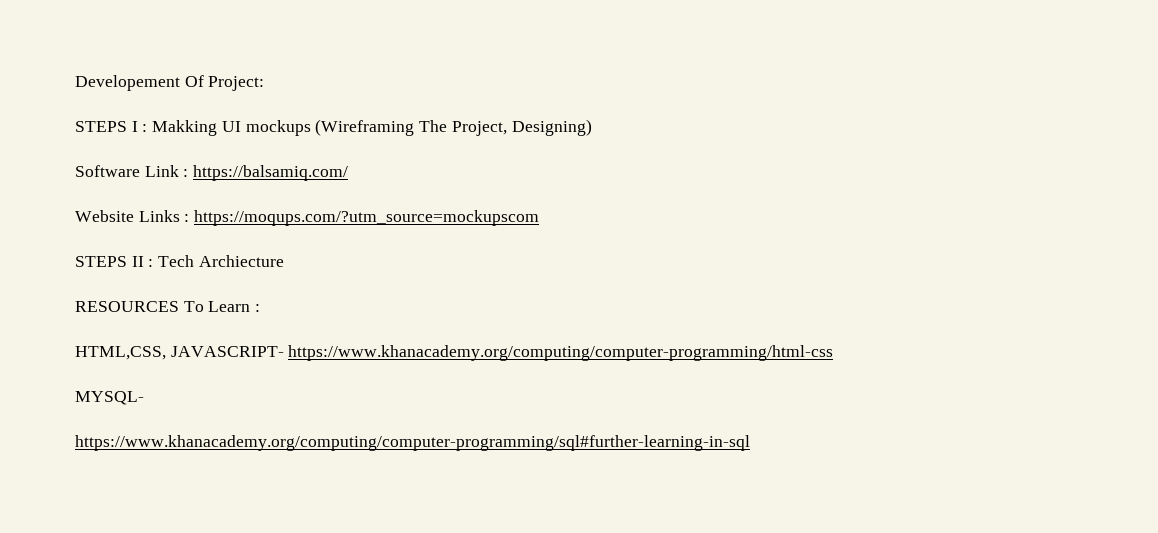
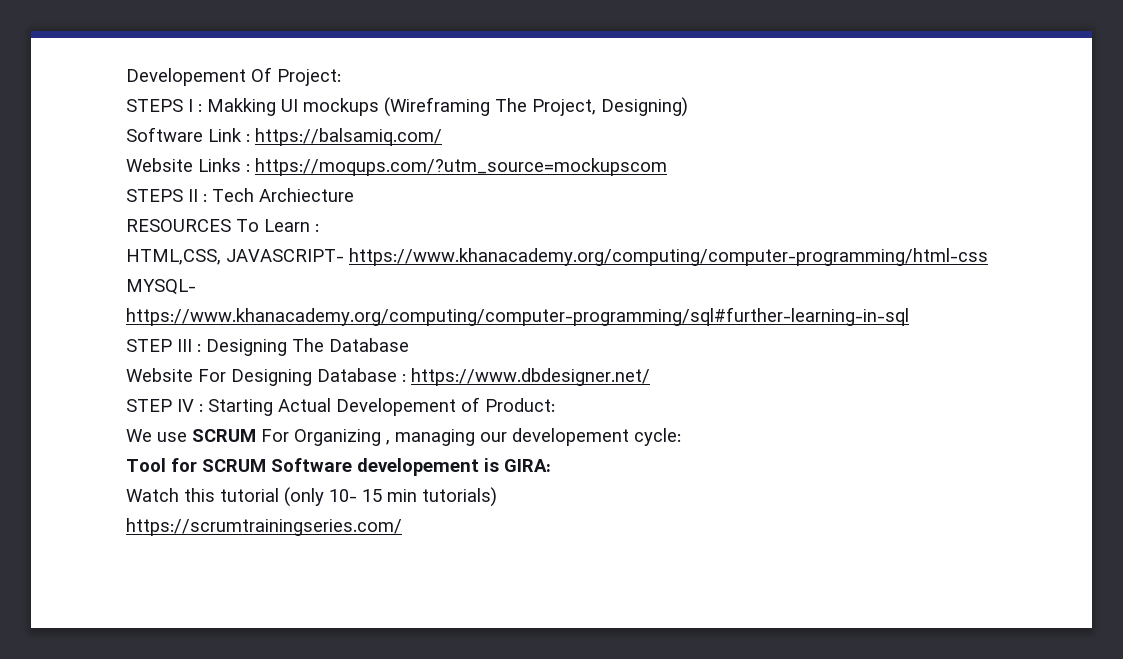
+ STEP III : Designing The Database
+ Website For Designing Database : https://www.dbdesigner.net/
+ STEP IV : Starting Actual Developement of Product:
+ We use SCRUM For Organizing , managing our developement cycle:
+ Tool for SCRUM Software developement is GIRA:
+ Watch this tutorial (only 10- 15 min tutorials)
+ https://scrumtrainingseries.com/

